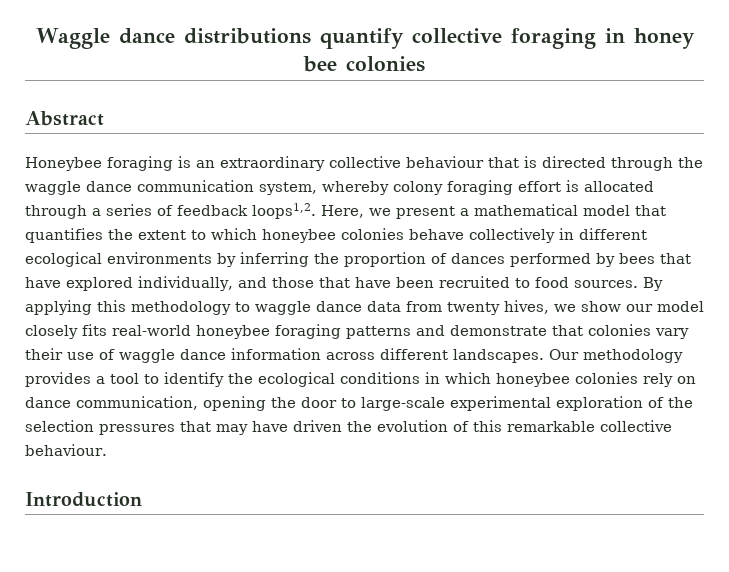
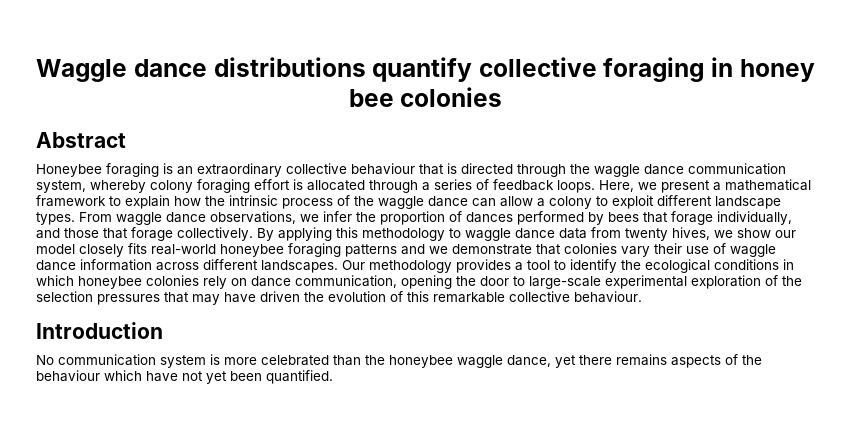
- Honeybee foraging is an extraordinary collective behaviour that is directed through the waggle dance communication system, whereby colony foraging effort is allocated through a series of feedback loops1,2.
+ Honeybee foraging is an extraordinary collective behaviour that is directed through the waggle dance communication system, whereby colony foraging effort is allocated through a series of feedback loops.
- Here, we present a mathematical model that quantifies the extent to which honeybee colonies behave collectively in different ecological environments by inferring the proportion of dances performed by bees that have explored individually, and those that have been recruited to food sources.
+ Here, we present a mathematical framework to explain how the intrinsic process of the waggle dance can allow a colony to exploit different landscape types. From waggle dance observations, we infer the proportion of dances performed by bees that forage individually, and those that forage collectively.
- By applying this methodology to waggle dance data from twenty hives, we show our model closely fits real-world honeybee foraging patterns and demonstrate that colonies vary their use of waggle dance information across different landscapes.
+ By applying this methodology to waggle dance data from twenty hives, we show our model closely fits real-world honeybee foraging patterns and we demonstrate that colonies vary their use of waggle dance information across different landscapes.
+ No communication system is more celebrated than the honeybee waggle dance, yet there remains aspects of the behaviour which have not yet been quantified.

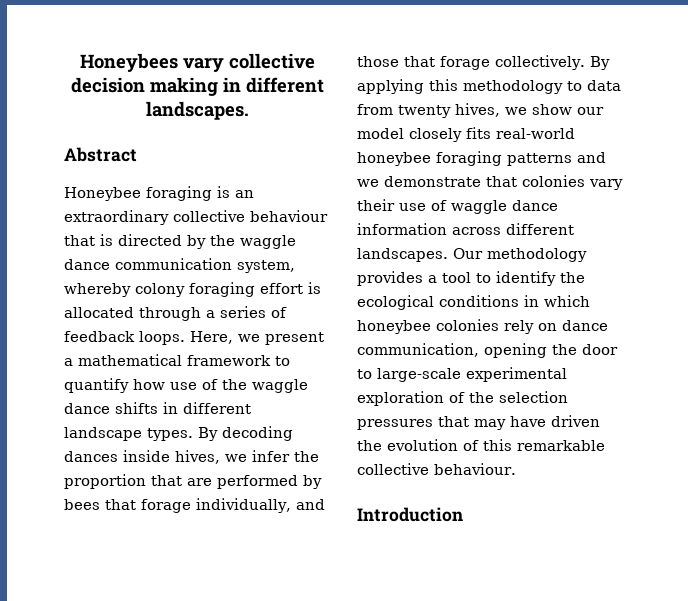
- Waggle dance distributions quantify collective foraging in honey bee colonies
+ Honeybees vary collective decision making in different landscapes.
- Honeybee foraging is an extraordinary collective behaviour that is directed through the waggle dance communication system, whereby colony foraging effort is allocated through a series of feedback loops.
+ Honeybee foraging is an extraordinary collective behaviour that is directed by the waggle dance communication system, whereby colony foraging effort is allocated through a series of feedback loops.
- Here, we present a mathematical framework to explain how the intrinsic process of the waggle dance can allow a colony to exploit different landscape types. From waggle dance observations, we infer the proportion of dances performed by bees that forage individually, and those that forage collectively.
+ Here, we present a mathematical framework to quantify how use of the waggle dance shifts in different landscape types. By decoding dances inside hives, we infer the proportion that are performed by bees that forage individually, and those that forage collectively.
- By applying this methodology to waggle dance data from twenty hives, we show our model closely fits real-world honeybee foraging patterns and we demonstrate that colonies vary their use of waggle dance information across different landscapes.
+ By applying this methodology to data from twenty hives, we show our model closely fits real-world honeybee foraging patterns and we demonstrate that colonies vary their use of waggle dance information across different landscapes.
- No communication system is more celebrated than the honeybee waggle dance, yet there remains aspects of the behaviour which have not yet been quantified.

